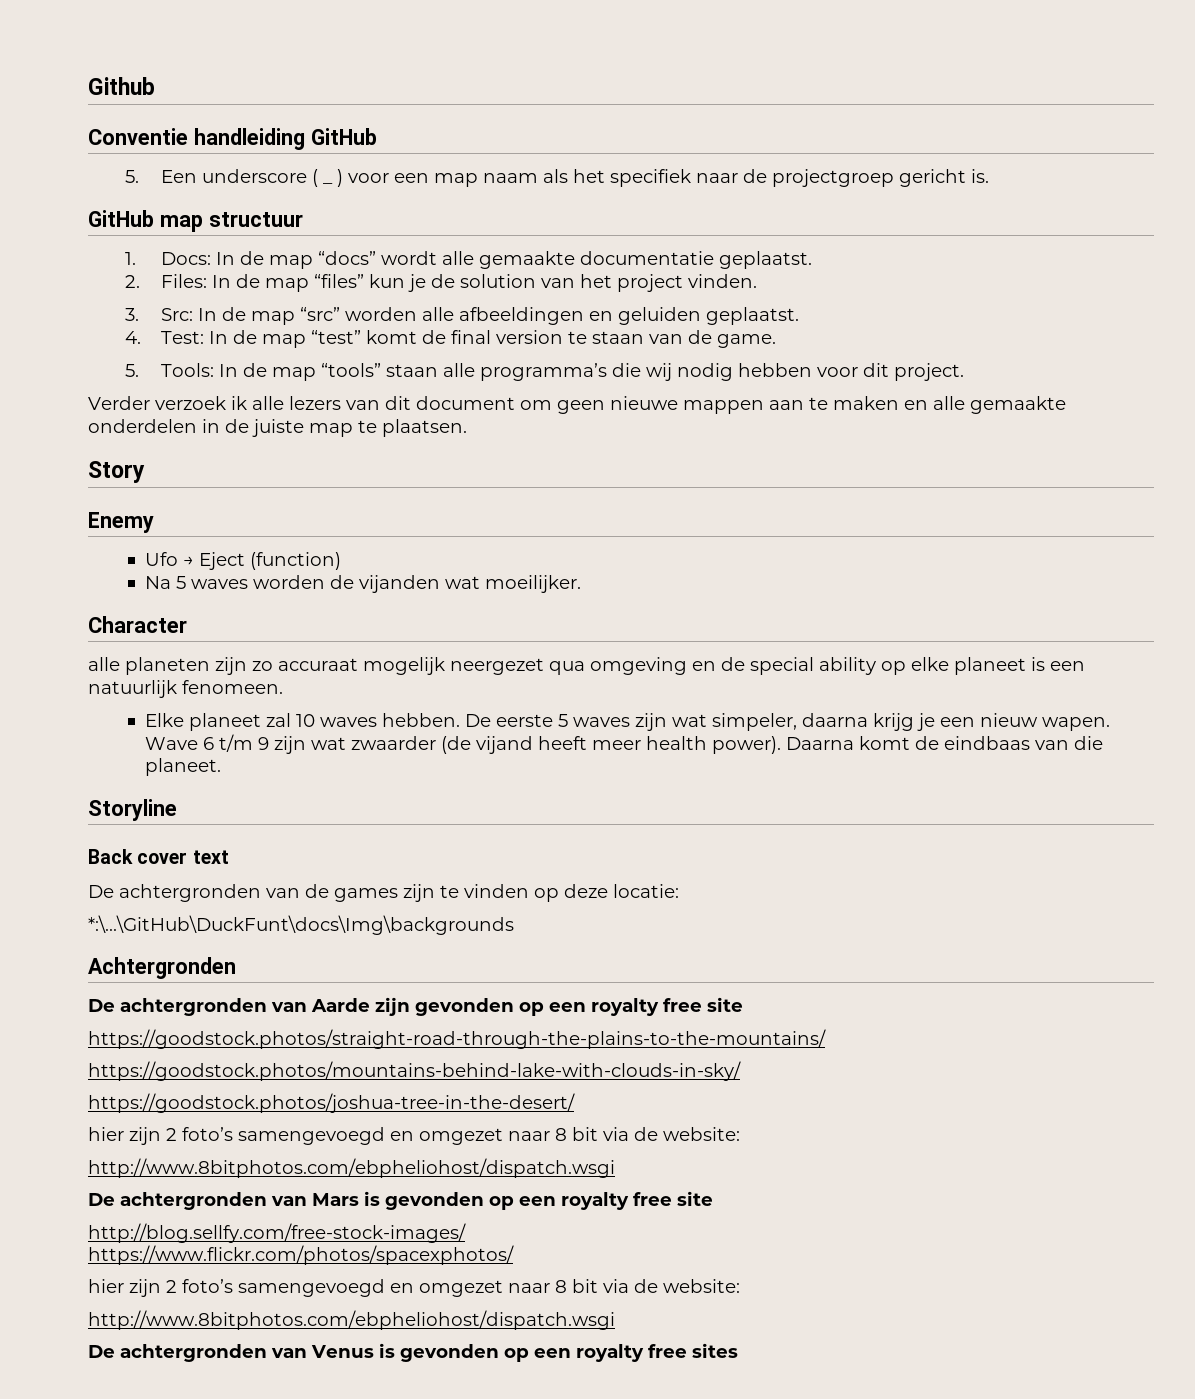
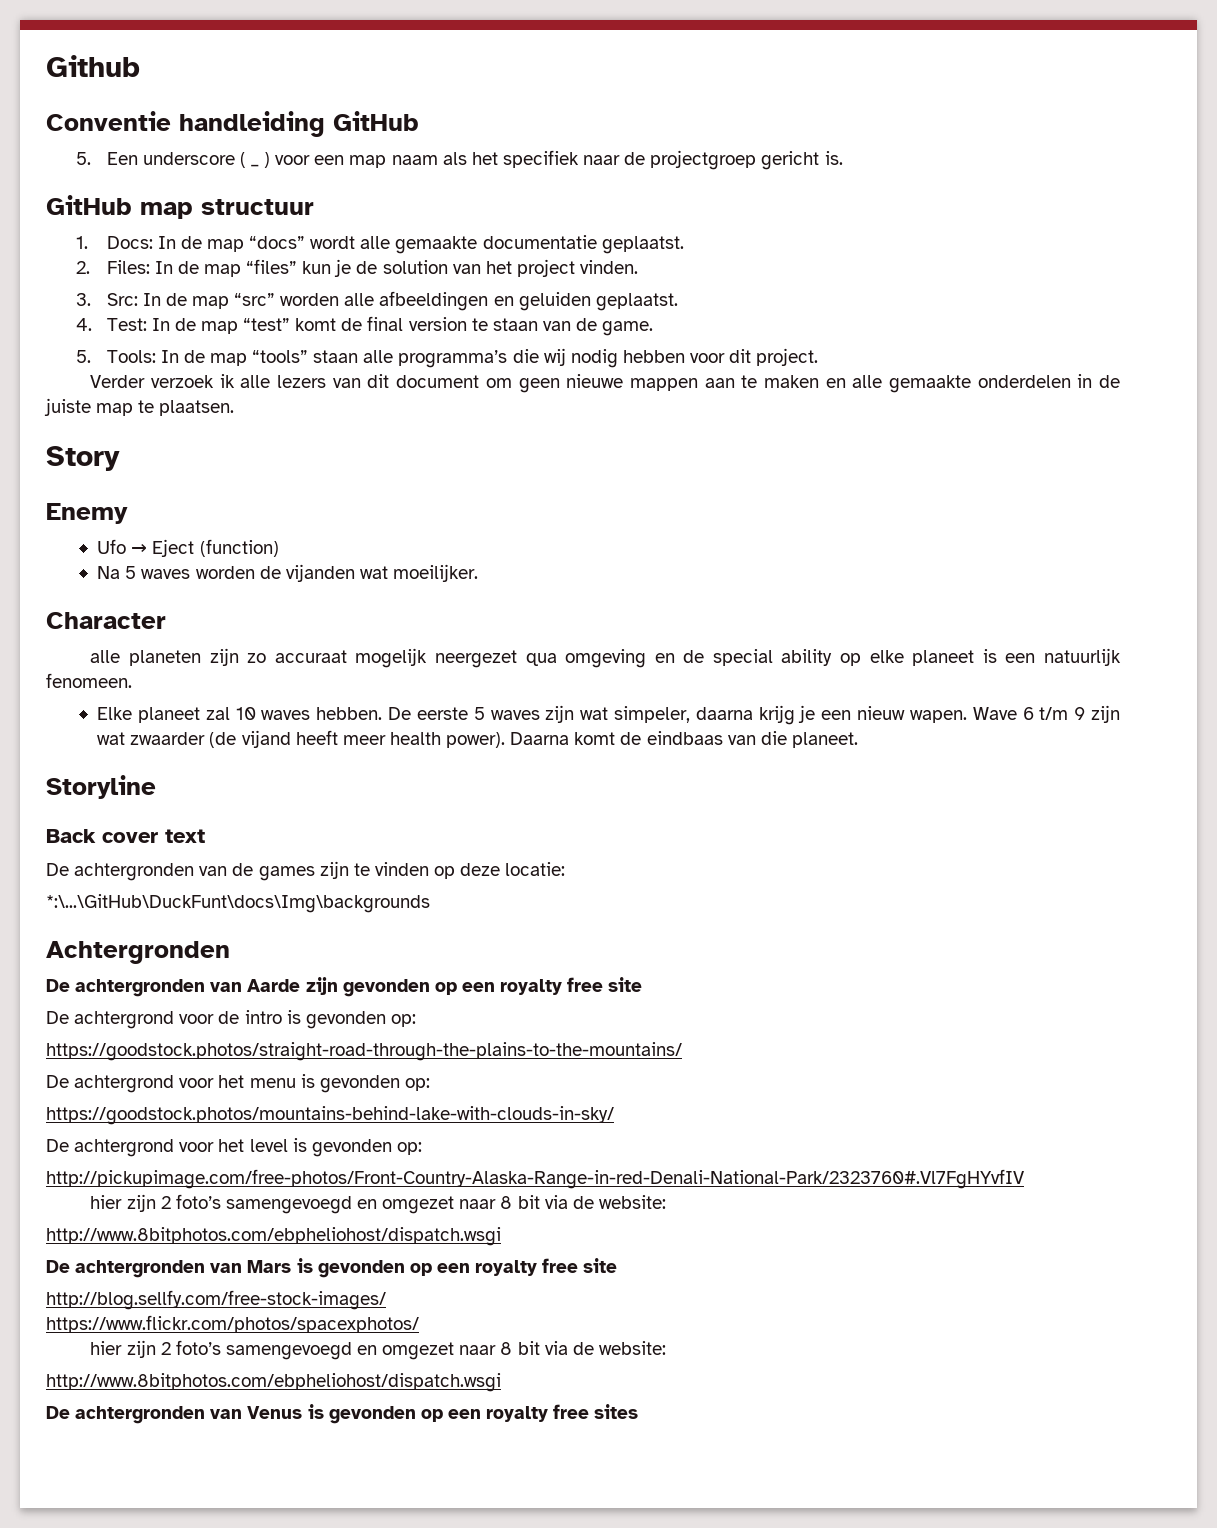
+ De achtergrond voor de intro is gevonden op:
  https://goodstock.photos/straight-road-through-the-plains-to-the-mountains/
+ De achtergrond voor het menu is gevonden op:
  https://goodstock.photos/mountains-behind-lake-with-clouds-in-sky/
- https://goodstock.photos/joshua-tree-in-the-desert/
+ De achtergrond voor het level is gevonden op:
+ http://pickupimage.com/free-photos/Front-Country-Alaska-Range-in-red-Denali-National-Park/2323760#.Vl7FgHYvfIV

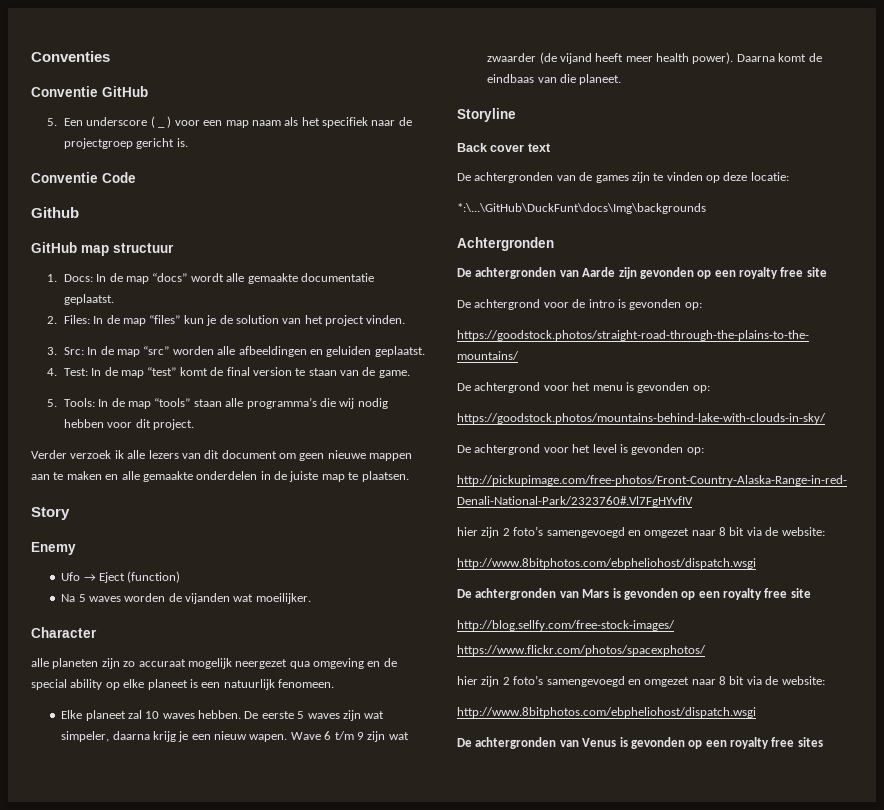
- Github
- Conventie handleiding GitHub
+ Conventies
+ Conventie GitHub
+ Conventie Code
+ Github

